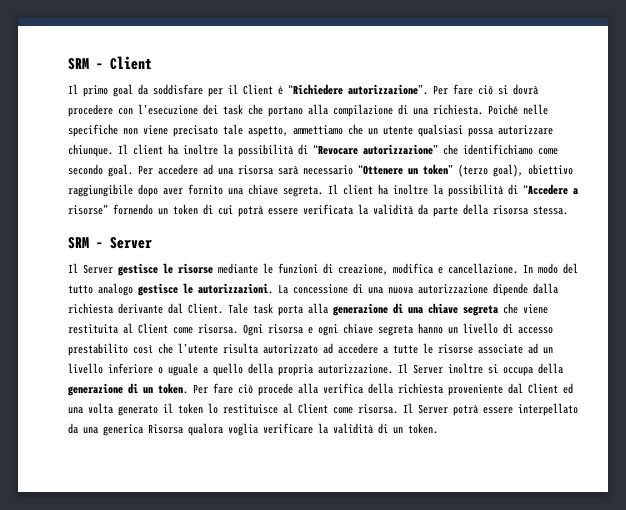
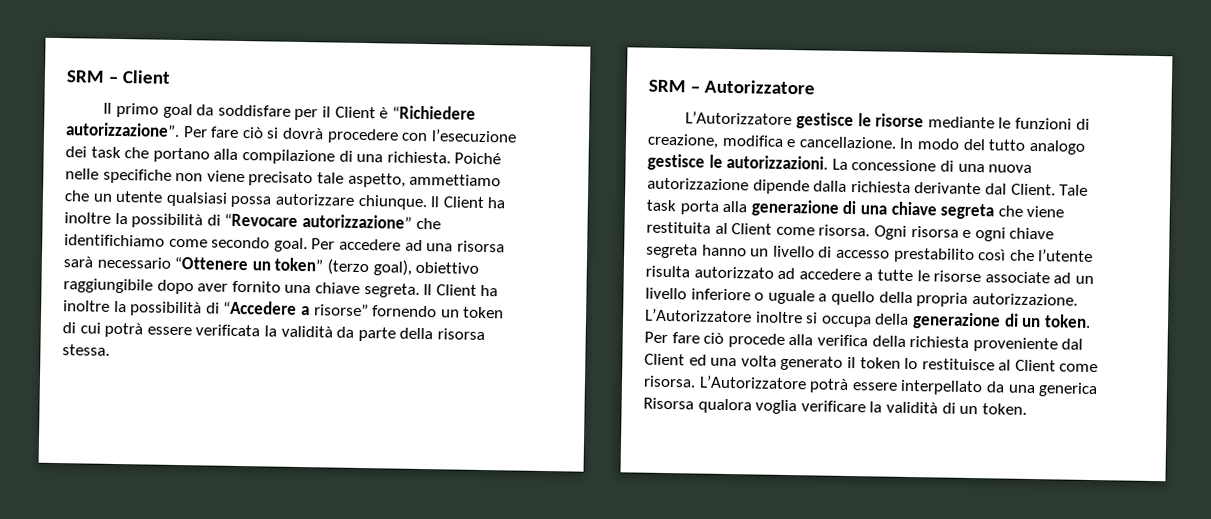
- Il client ha inoltre la possibilità di “Revocare autorizzazione” che identifichiamo come secondo goal.
+ Il Client ha inoltre la possibilità di “Revocare autorizzazione” che identifichiamo come secondo goal.
- Il client ha inoltre la possibilità di “Accedere a risorse” fornendo un token di cui potrà essere verificata la validità da parte della risorsa stessa.
+ Il Client ha inoltre la possibilità di “Accedere a risorse” fornendo un token di cui potrà essere verificata la validità da parte della risorsa stessa.
- SRM – Server
- Il Server gestisce le risorse mediante le funzioni di creazione, modifica e cancellazione.
+ SRM – Autorizzatore
+ L’Autorizzatore gestisce le risorse mediante le funzioni di creazione, modifica e cancellazione.
- Il Server inoltre si occupa della generazione di un token.
+ L’Autorizzatore inoltre si occupa della generazione di un token.
- Il Server potrà essere interpellato da una generica Risorsa qualora voglia verificare la validità di un token.
+ L’Autorizzatore potrà essere interpellato da una generica Risorsa qualora voglia verificare la validità di un token.

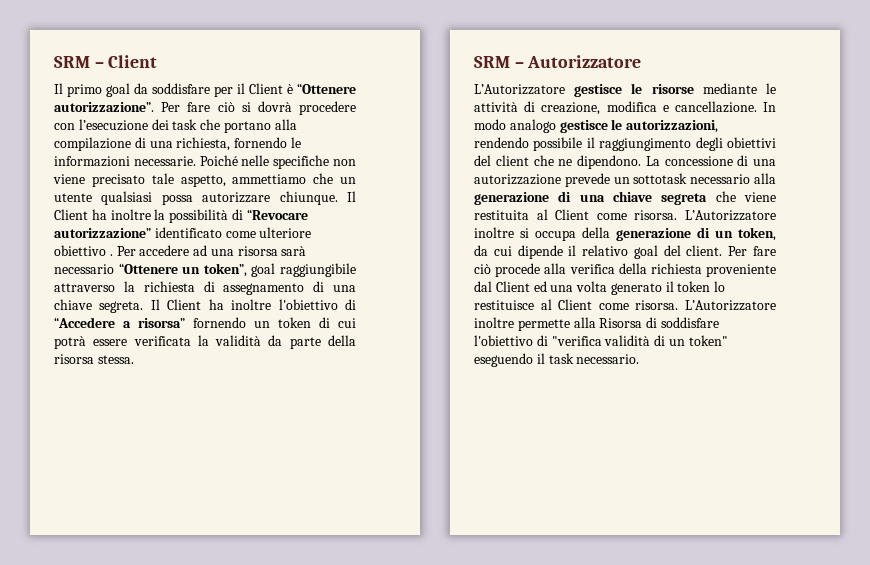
- Il primo goal da soddisfare per il Client è “Richiedere autorizzazione”.
+ Il primo goal da soddisfare per il Client è “Ottenere autorizzazione”.
- Per fare ciò si dovrà procedere con l’esecuzione dei task che portano alla compilazione di una richiesta.
+ Per fare ciò si dovrà procedere con l’esecuzione dei task che portano alla compilazione di una richiesta, fornendo le informazioni necessarie.
- Il Client ha inoltre la possibilità di “Revocare autorizzazione” che identifichiamo come secondo goal.
+ Il Client ha inoltre la possibilità di “Revocare autorizzazione” identificato come ulteriore obiettivo .
- Per accedere ad una risorsa sarà necessario “Ottenere un token” (terzo goal), obiettivo raggiungibile dopo aver fornito una chiave segreta.
+ Per accedere ad una risorsa sarà necessario “Ottenere un token”, goal raggiungibile attraverso la richiesta di assegnamento di una chiave segreta.
- Il Client ha inoltre la possibilità di “Accedere a risorse” fornendo un token di cui potrà essere verificata la validità da parte della risorsa stessa.
+ Il Client ha inoltre l'obiettivo di “Accedere a risorsa” fornendo un token di cui potrà essere verificata la validità da parte della risorsa stessa.
- L’Autorizzatore gestisce le risorse mediante le funzioni di creazione, modifica e cancellazione.
+ L’Autorizzatore gestisce le risorse mediante le attività di creazione, modifica e cancellazione.
- In modo del tutto analogo gestisce le autorizzazioni. La concessione di una nuova autorizzazione dipende dalla richiesta derivante dal Client. Tale task porta alla generazione di una chiave segreta che viene restituita al Client come risorsa.
+ In modo analogo gestisce le autorizzazioni, rendendo possibile il raggiungimento degli obiettivi del client che ne dipendono. La concessione di una autorizzazione prevede un sottotask necessario alla generazione di una chiave segreta che viene restituita al Client come risorsa.
- Ogni risorsa e ogni chiave segreta hanno un livello di accesso prestabilito così che l’utente risulta autorizzato ad accedere a tutte le risorse associate ad un livello inferiore o uguale a quello della propria autorizzazione.
- L’Autorizzatore inoltre si occupa della generazione di un token.
+ L’Autorizzatore inoltre si occupa della generazione di un token, da cui dipende il relativo goal del client.
- L’Autorizzatore potrà essere interpellato da una generica Risorsa qualora voglia verificare la validità di un token.
+ L’Autorizzatore inoltre permette alla Risorsa di soddisfare l'obiettivo di "verifica validità di un token" eseguendo il task necessario.

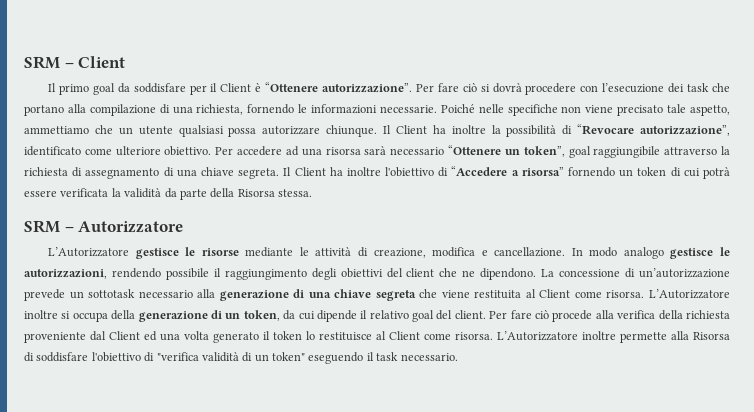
- Il Client ha inoltre la possibilità di “Revocare autorizzazione” identificato come ulteriore obiettivo .
+ Il Client ha inoltre la possibilità di “Revocare autorizzazione”, identificato come ulteriore obiettivo.
- Il Client ha inoltre l'obiettivo di “Accedere a risorsa” fornendo un token di cui potrà essere verificata la validità da parte della risorsa stessa.
+ Il Client ha inoltre l'obiettivo di “Accedere a risorsa” fornendo un token di cui potrà essere verificata la validità da parte della Risorsa stessa.
- La concessione di una autorizzazione prevede un sottotask necessario alla generazione di una chiave segreta che viene restituita al Client come risorsa.
+ La concessione di un’autorizzazione prevede un sottotask necessario alla generazione di una chiave segreta che viene restituita al Client come risorsa.

